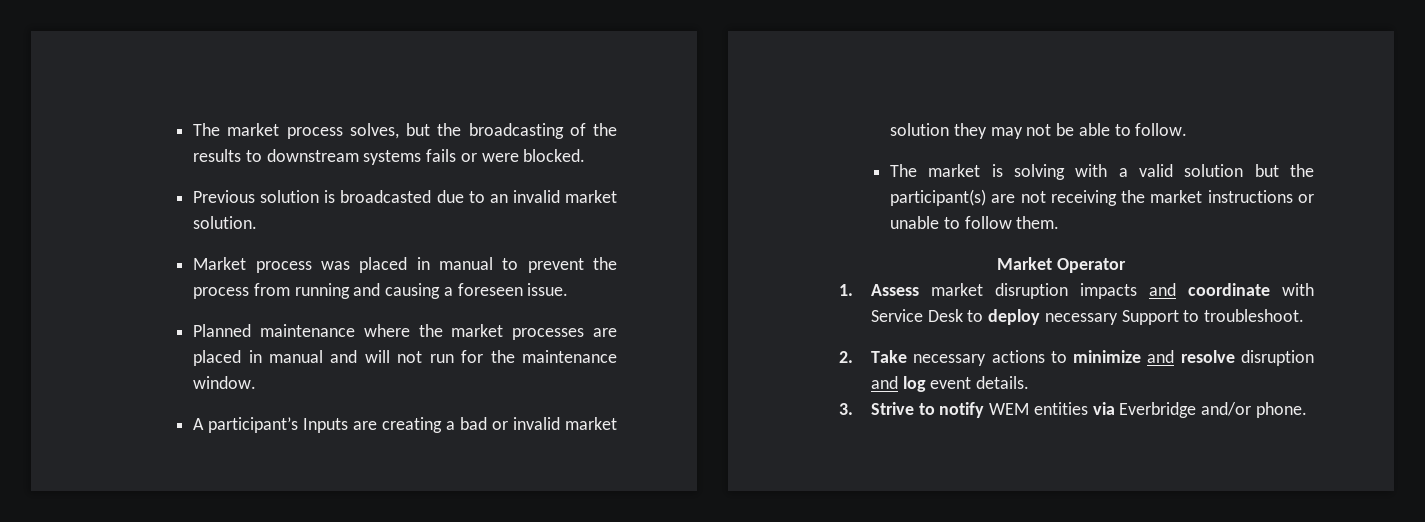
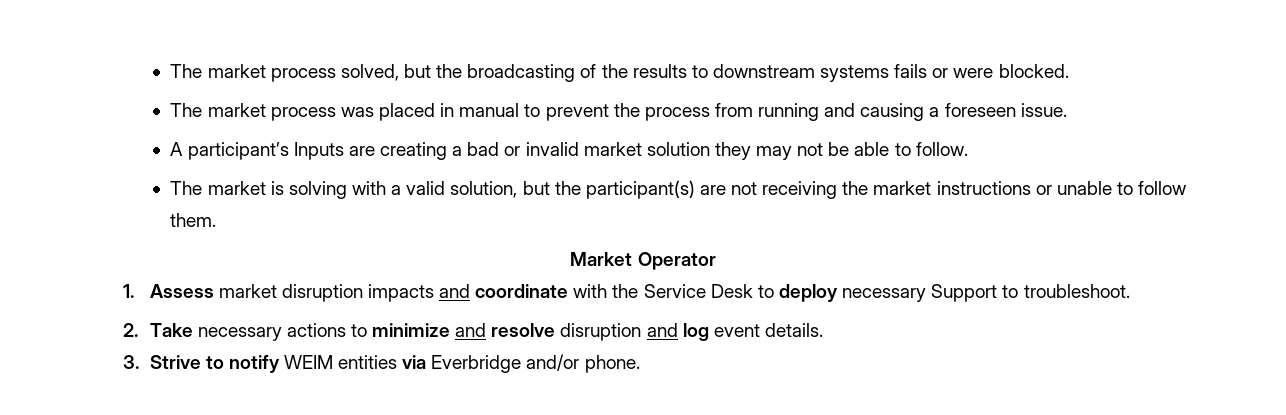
- The market process solves, but the broadcasting of the results to downstream systems fails or were blocked.
+ The market process solved, but the broadcasting of the results to downstream systems fails or were blocked.
- Previous solution is broadcasted due to an invalid market solution.
- Market process was placed in manual to prevent the process from running and causing a foreseen issue.
+ The market process was placed in manual to prevent the process from running and causing a foreseen issue.
- Planned maintenance where the market processes are placed in manual and will not run for the maintenance window.
- The market is solving with a valid solution but the participant(s) are not receiving the market instructions or unable to follow them.
+ The market is solving with a valid solution, but the participant(s) are not receiving the market instructions or unable to follow them.
- 1. Assess market disruption impacts and coordinate with Service Desk to deploy necessary Support to troubleshoot.
+ 1. Assess market disruption impacts and coordinate with the Service Desk to deploy necessary Support to troubleshoot.
- 3. Strive to notify WEM entities via Everbridge and/or phone.
+ 3. Strive to notify WEIM entities via Everbridge and/or phone.

